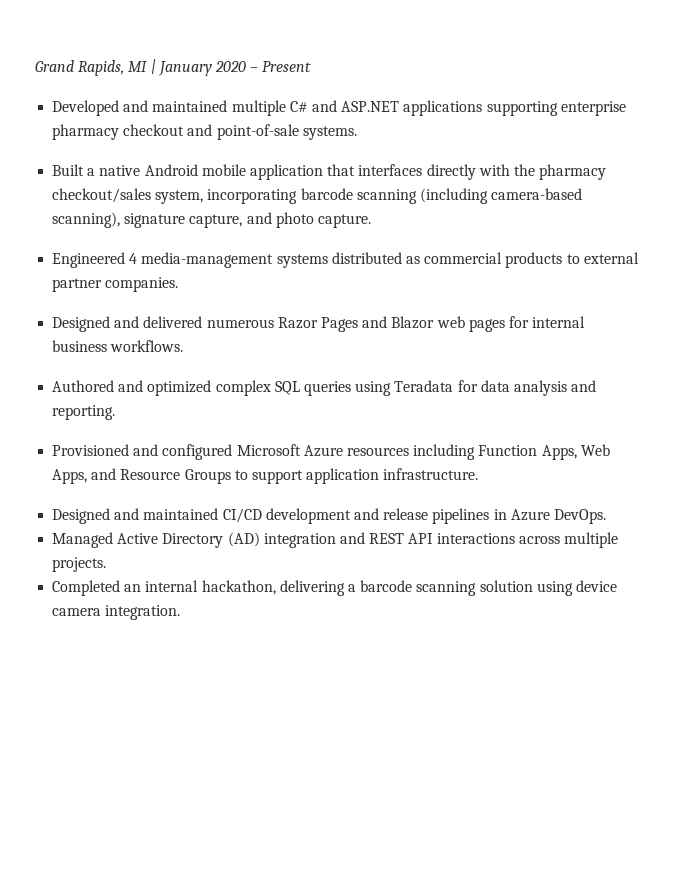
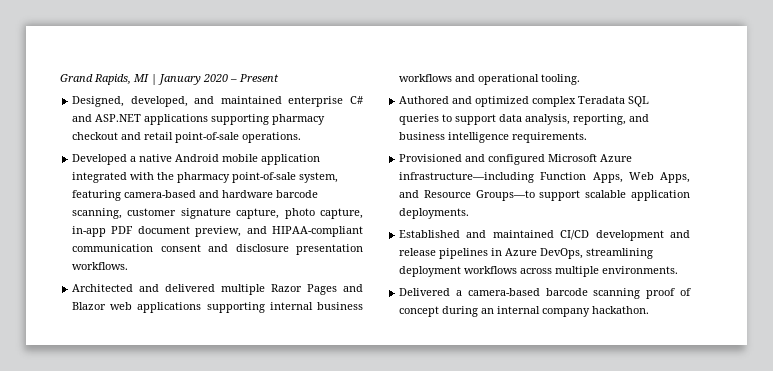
- Developed and maintained multiple C# and ASP.NET applications supporting enterprise pharmacy checkout and point-of-sale systems.
- Built a native Android mobile application that interfaces directly with the pharmacy checkout/sales system, incorporating barcode scanning (including camera-based scanning), signature capture, and photo capture.
- Engineered 4 media-management systems distributed as commercial products to external partner companies.
- Designed and delivered numerous Razor Pages and Blazor web pages for internal business workflows.
+ Designed, developed, and maintained enterprise C# and ASP.NET applications supporting pharmacy checkout and retail point-of-sale operations.
+ Developed a native Android mobile application integrated with the pharmacy point-of-sale system, featuring camera-based and hardware barcode scanning, customer signature capture, photo capture, in-app PDF document preview, and HIPAA-compliant communication consent and disclosure presentation workflows.
+ Architected and delivered multiple Razor Pages and Blazor web applications supporting internal business workflows and operational tooling.
- Authored and optimized complex SQL queries using Teradata for data analysis and reporting.
+ Authored and optimized complex Teradata SQL queries to support data analysis, reporting, and business intelligence requirements.
- Provisioned and configured Microsoft Azure resources including Function Apps, Web Apps, and Resource Groups to support application infrastructure.
- Designed and maintained CI/CD development and release pipelines in Azure DevOps.
- Managed Active Directory (AD) integration and REST API interactions across multiple projects.
- Completed an internal hackathon, delivering a barcode scanning solution using device camera integration.
+ Provisioned and configured Microsoft Azure infrastructure—including Function Apps, Web Apps, and Resource Groups—to support scalable application deployments.
+ Established and maintained CI/CD development and release pipelines in Azure DevOps, streamlining deployment workflows across multiple environments.
+ Delivered a camera-based barcode scanning proof of concept during an internal company hackathon.

